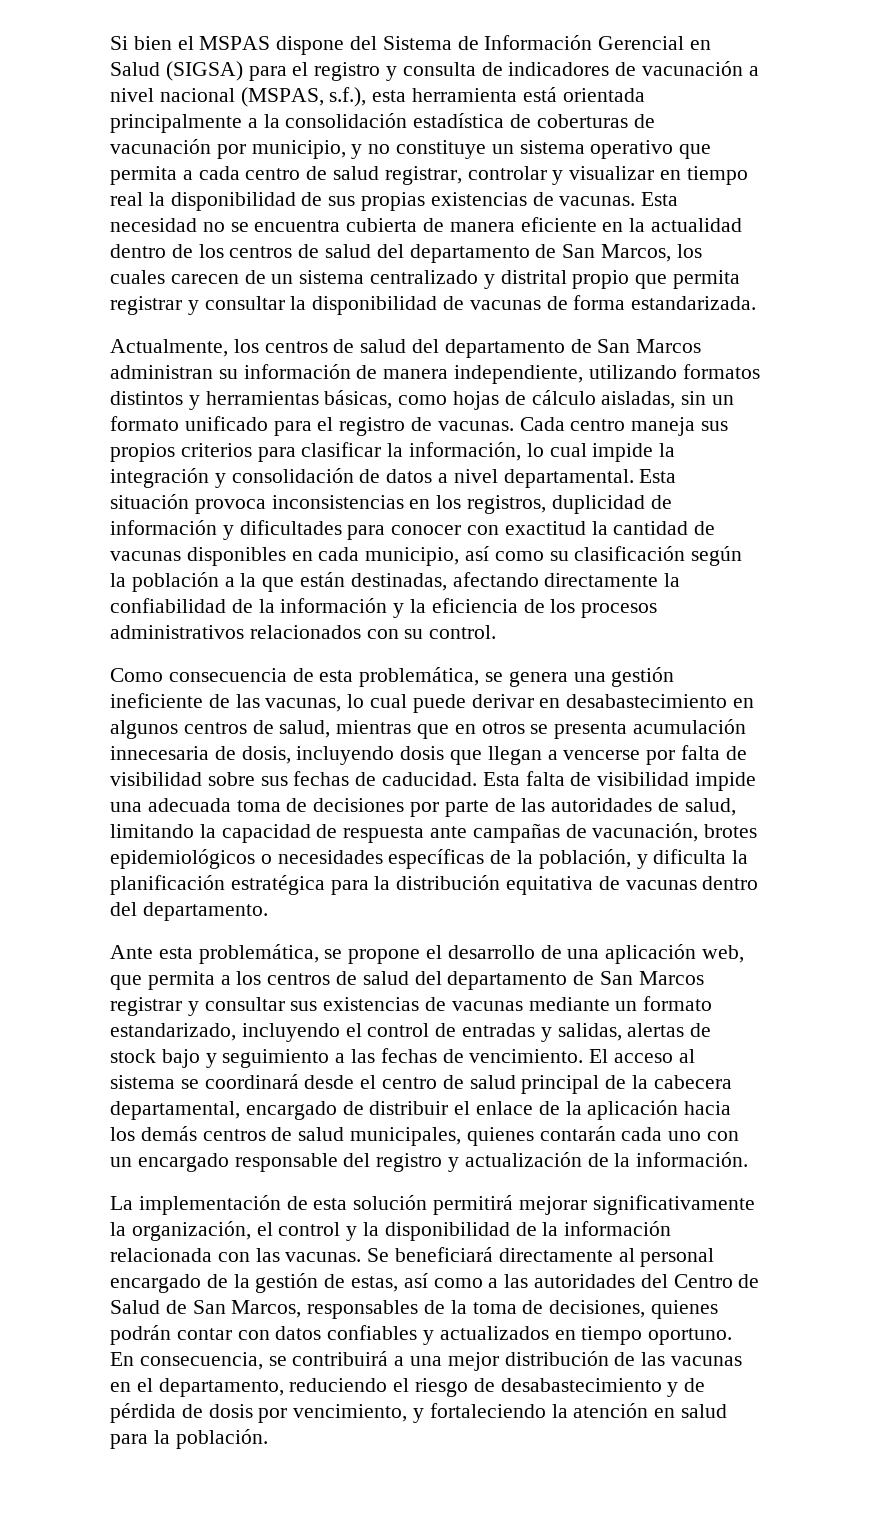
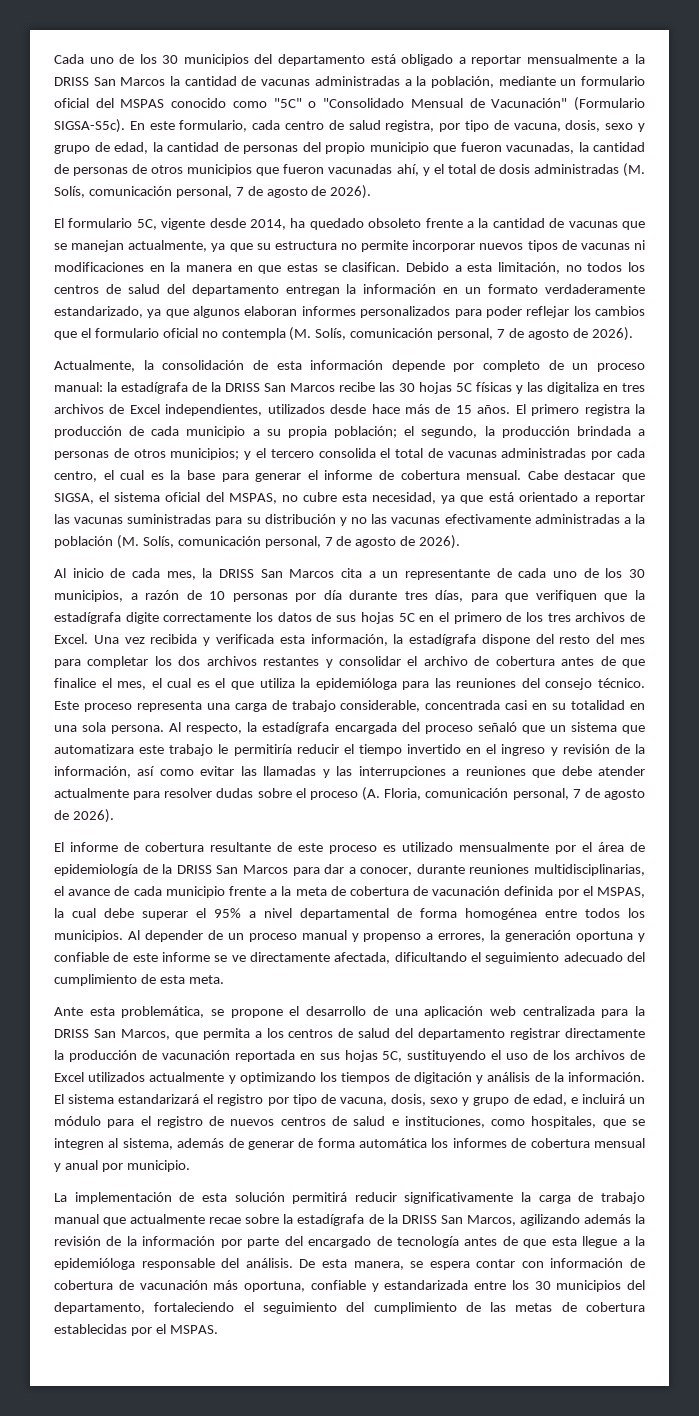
- Si bien el MSPAS dispone del Sistema de Información Gerencial en Salud (SIGSA) para el registro y consulta de indicadores de vacunación a nivel nacional (MSPAS, s.f.), esta herramienta está orientada principalmente a la consolidación estadística de coberturas de vacunación por municipio, y no constituye un sistema operativo que permita a cada centro de salud registrar, controlar y visualizar en tiempo real la disponibilidad de sus propias existencias de vacunas. Esta necesidad no se encuentra cubierta de manera eficiente en la actualidad dentro de los centros de salud del departamento de San Marcos, los cuales carecen de un sistema centralizado y distrital propio que permita registrar y consultar la disponibilidad de vacunas de forma estandarizada.
- Actualmente, los centros de salud del departamento de San Marcos administran su información de manera independiente, utilizando formatos distintos y herramientas básicas, como hojas de cálculo aisladas, sin un formato unificado para el registro de vacunas. Cada centro maneja sus propios criterios para clasificar la información, lo cual impide la integración y consolidación de datos a nivel departamental. Esta situación provoca inconsistencias en los registros, duplicidad de información y dificultades para conocer con exactitud la cantidad de vacunas disponibles en cada municipio, así como su clasificación según la población a la que están destinadas, afectando directamente la confiabilidad de la información y la eficiencia de los procesos administrativos relacionados con su control.
- Como consecuencia de esta problemática, se genera una gestión ineficiente de las vacunas, lo cual puede derivar en desabastecimiento en algunos centros de salud, mientras que en otros se presenta acumulación innecesaria de dosis, incluyendo dosis que llegan a vencerse por falta de visibilidad sobre sus fechas de caducidad. Esta falta de visibilidad impide una adecuada toma de decisiones por parte de las autoridades de salud, limitando la capacidad de respuesta ante campañas de vacunación, brotes epidemiológicos o necesidades específicas de la población, y dificulta la planificación estratégica para la distribución equitativa de vacunas dentro del departamento.
+ Cada uno de los 30 municipios del departamento está obligado a reportar mensualmente a la DRISS San Marcos la cantidad de vacunas administradas a la población, mediante un formulario oficial del MSPAS conocido como "5C" o "Consolidado Mensual de Vacunación" (Formulario SIGSA-S5c). En este formulario, cada centro de salud registra, por tipo de vacuna, dosis, sexo y grupo de edad, la cantidad de personas del propio municipio que fueron vacunadas, la cantidad de personas de otros municipios que fueron vacunadas ahí, y el total de dosis administradas (M. Solís, comunicación personal, 7 de agosto de 2026).
+ El formulario 5C, vigente desde 2014, ha quedado obsoleto frente a la cantidad de vacunas que se manejan actualmente, ya que su estructura no permite incorporar nuevos tipos de vacunas ni modificaciones en la manera en que estas se clasifican. Debido a esta limitación, no todos los centros de salud del departamento entregan la información en un formato verdaderamente estandarizado, ya que algunos elaboran informes personalizados para poder reflejar los cambios que el formulario oficial no contempla (M. Solís, comunicación personal, 7 de agosto de 2026).
+ Actualmente, la consolidación de esta información depende por completo de un proceso manual: la estadígrafa de la DRISS San Marcos recibe las 30 hojas 5C físicas y las digitaliza en tres archivos de Excel independientes, utilizados desde hace más de 15 años. El primero registra la producción de cada municipio a su propia población; el segundo, la producción brindada a personas de otros municipios; y el tercero consolida el total de vacunas administradas por cada centro, el cual es la base para generar el informe de cobertura mensual. Cabe destacar que SIGSA, el sistema oficial del MSPAS, no cubre esta necesidad, ya que está orientado a reportar las vacunas suministradas para su distribución y no las vacunas efectivamente administradas a la población (M. Solís, comunicación personal, 7 de agosto de 2026).
+ Al inicio de cada mes, la DRISS San Marcos cita a un representante de cada uno de los 30 municipios, a razón de 10 personas por día durante tres días, para que verifiquen que la estadígrafa digite correctamente los datos de sus hojas 5C en el primero de los tres archivos de Excel. Una vez recibida y verificada esta información, la estadígrafa dispone del resto del mes para completar los dos archivos restantes y consolidar el archivo de cobertura antes de que finalice el mes, el cual es el que utiliza la epidemióloga para las reuniones del consejo técnico. Este proceso representa una carga de trabajo considerable, concentrada casi en su totalidad en una sola persona. Al respecto, la estadígrafa encargada del proceso señaló que un sistema que automatizara este trabajo le permitiría reducir el tiempo invertido en el ingreso y revisión de la información, así como evitar las llamadas y las interrupciones a reuniones que debe atender actualmente para resolver dudas sobre el proceso (A. Floria, comunicación personal, 7 de agosto de 2026).
+ El informe de cobertura resultante de este proceso es utilizado mensualmente por el área de epidemiología de la DRISS San Marcos para dar a conocer, durante reuniones multidisciplinarias, el avance de cada municipio frente a la meta de cobertura de vacunación definida por el MSPAS, la cual debe superar el 95% a nivel departamental de forma homogénea entre todos los municipios. Al depender de un proceso manual y propenso a errores, la generación oportuna y confiable de este informe se ve directamente afectada, dificultando el seguimiento adecuado del cumplimiento de esta meta.
- Ante esta problemática, se propone el desarrollo de una aplicación web, que permita a los centros de salud del departamento de San Marcos registrar y consultar sus existencias de vacunas mediante un formato estandarizado, incluyendo el control de entradas y salidas, alertas de stock bajo y seguimiento a las fechas de vencimiento. El acceso al sistema se coordinará desde el centro de salud principal de la cabecera departamental, encargado de distribuir el enlace de la aplicación hacia los demás centros de salud municipales, quienes contarán cada uno con un encargado responsable del registro y actualización de la información.
+ Ante esta problemática, se propone el desarrollo de una aplicación web centralizada para la DRISS San Marcos, que permita a los centros de salud del departamento registrar directamente la producción de vacunación reportada en sus hojas 5C, sustituyendo el uso de los archivos de Excel utilizados actualmente y optimizando los tiempos de digitación y análisis de la información. El sistema estandarizará el registro por tipo de vacuna, dosis, sexo y grupo de edad, e incluirá un módulo para el registro de nuevos centros de salud e instituciones, como hospitales, que se integren al sistema, además de generar de forma automática los informes de cobertura mensual y anual por municipio.
- La implementación de esta solución permitirá mejorar significativamente la organización, el control y la disponibilidad de la información relacionada con las vacunas. Se beneficiará directamente al personal encargado de la gestión de estas, así como a las autoridades del Centro de Salud de San Marcos, responsables de la toma de decisiones, quienes podrán contar con datos confiables y actualizados en tiempo oportuno. En consecuencia, se contribuirá a una mejor distribución de las vacunas en el departamento, reduciendo el riesgo de desabastecimiento y de pérdida de dosis por vencimiento, y fortaleciendo la atención en salud para la población.
+ La implementación de esta solución permitirá reducir significativamente la carga de trabajo manual que actualmente recae sobre la estadígrafa de la DRISS San Marcos, agilizando además la revisión de la información por parte del encargado de tecnología antes de que esta llegue a la epidemióloga responsable del análisis. De esta manera, se espera contar con información de cobertura de vacunación más oportuna, confiable y estandarizada entre los 30 municipios del departamento, fortaleciendo el seguimiento del cumplimiento de las metas de cobertura establecidas por el MSPAS.

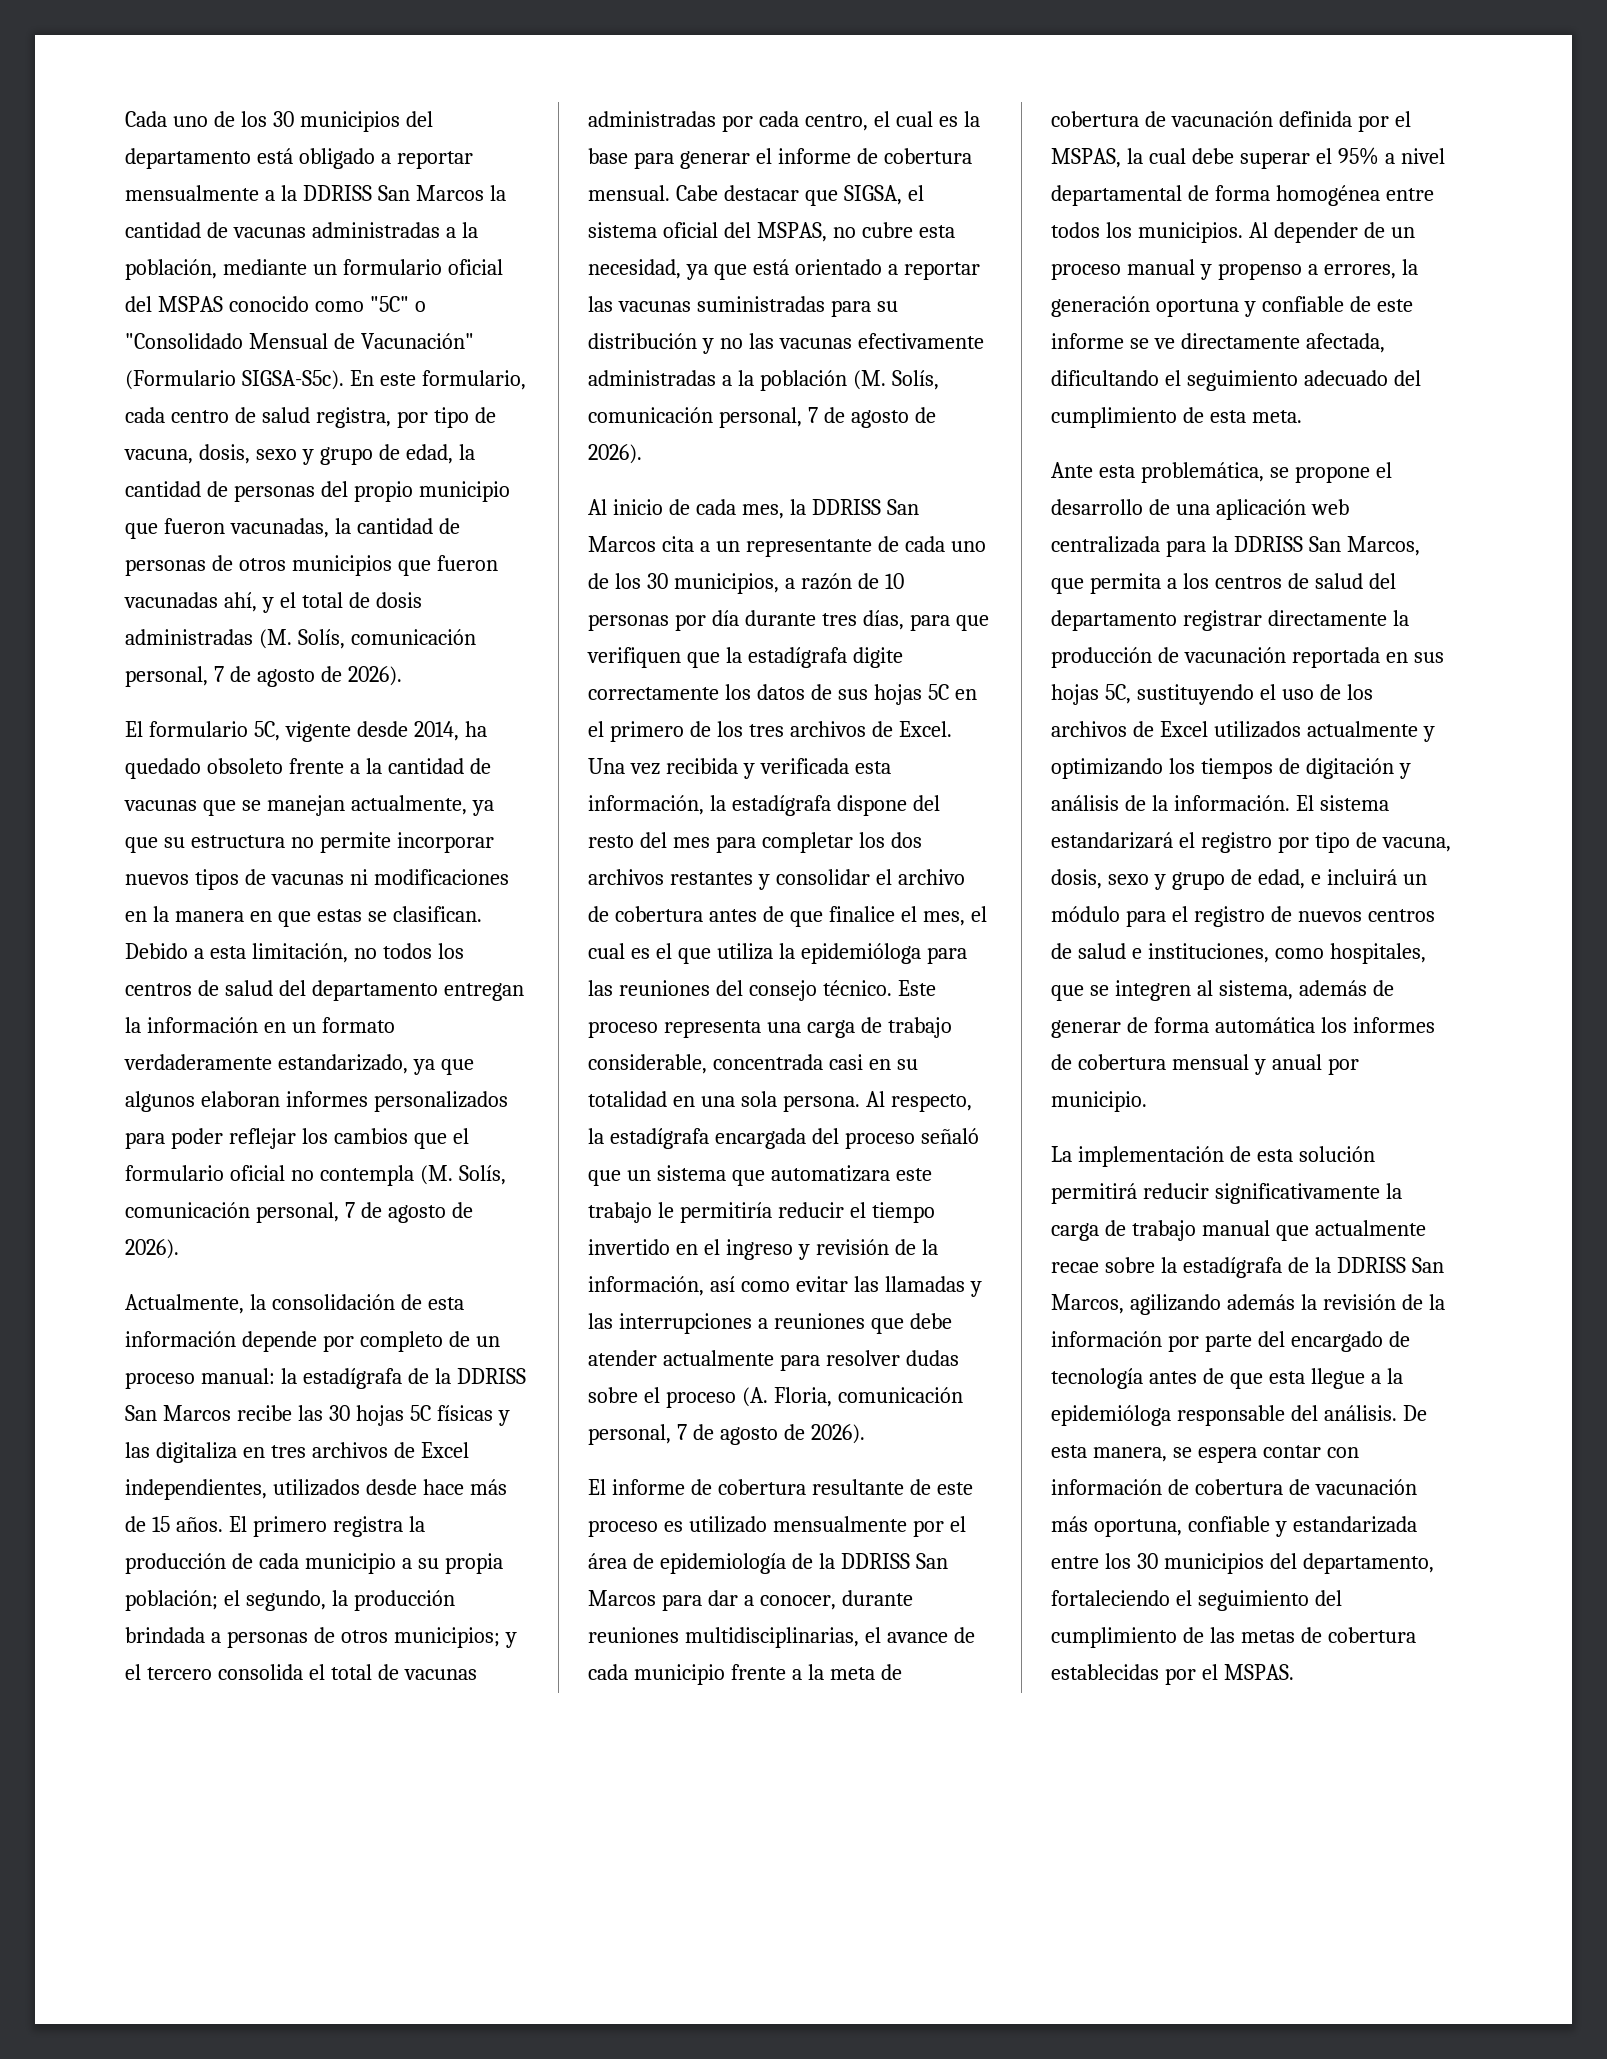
- Cada uno de los 30 municipios del departamento está obligado a reportar mensualmente a la DRISS San Marcos la cantidad de vacunas administradas a la población, mediante un formulario oficial del MSPAS conocido como "5C" o "Consolidado Mensual de Vacunación" (Formulario SIGSA-S5c).
+ Cada uno de los 30 municipios del departamento está obligado a reportar mensualmente a la DDRISS San Marcos la cantidad de vacunas administradas a la población, mediante un formulario oficial del MSPAS conocido como "5C" o "Consolidado Mensual de Vacunación" (Formulario SIGSA-S5c).
- Actualmente, la consolidación de esta información depende por completo de un proceso manual: la estadígrafa de la DRISS San Marcos recibe las 30 hojas 5C físicas y las digitaliza en tres archivos de Excel independientes, utilizados desde hace más de 15 años.
+ Actualmente, la consolidación de esta información depende por completo de un proceso manual: la estadígrafa de la DDRISS San Marcos recibe las 30 hojas 5C físicas y las digitaliza en tres archivos de Excel independientes, utilizados desde hace más de 15 años.
- Al inicio de cada mes, la DRISS San Marcos cita a un representante de cada uno de los 30 municipios, a razón de 10 personas por día durante tres días, para que verifiquen que la estadígrafa digite correctamente los datos de sus hojas 5C en el primero de los tres archivos de Excel.
+ Al inicio de cada mes, la DDRISS San Marcos cita a un representante de cada uno de los 30 municipios, a razón de 10 personas por día durante tres días, para que verifiquen que la estadígrafa digite correctamente los datos de sus hojas 5C en el primero de los tres archivos de Excel.
- El informe de cobertura resultante de este proceso es utilizado mensualmente por el área de epidemiología de la DRISS San Marcos para dar a conocer, durante reuniones multidisciplinarias, el avance de cada municipio frente a la meta de cobertura de vacunación definida por el MSPAS, la cual debe superar el 95% a nivel departamental de forma homogénea entre todos los municipios.
+ El informe de cobertura resultante de este proceso es utilizado mensualmente por el área de epidemiología de la DDRISS San Marcos para dar a conocer, durante reuniones multidisciplinarias, el avance de cada municipio frente a la meta de cobertura de vacunación definida por el MSPAS, la cual debe superar el 95% a nivel departamental de forma homogénea entre todos los municipios.
- Ante esta problemática, se propone el desarrollo de una aplicación web centralizada para la DRISS San Marcos, que permita a los centros de salud del departamento registrar directamente la producción de vacunación reportada en sus hojas 5C, sustituyendo el uso de los archivos de Excel utilizados actualmente y optimizando los tiempos de digitación y análisis de la información.
+ Ante esta problemática, se propone el desarrollo de una aplicación web centralizada para la DDRISS San Marcos, que permita a los centros de salud del departamento registrar directamente la producción de vacunación reportada en sus hojas 5C, sustituyendo el uso de los archivos de Excel utilizados actualmente y optimizando los tiempos de digitación y análisis de la información.
- La implementación de esta solución permitirá reducir significativamente la carga de trabajo manual que actualmente recae sobre la estadígrafa de la DRISS San Marcos, agilizando además la revisión de la información por parte del encargado de tecnología antes de que esta llegue a la epidemióloga responsable del análisis.
+ La implementación de esta solución permitirá reducir significativamente la carga de trabajo manual que actualmente recae sobre la estadígrafa de la DDRISS San Marcos, agilizando además la revisión de la información por parte del encargado de tecnología antes de que esta llegue a la epidemióloga responsable del análisis.

